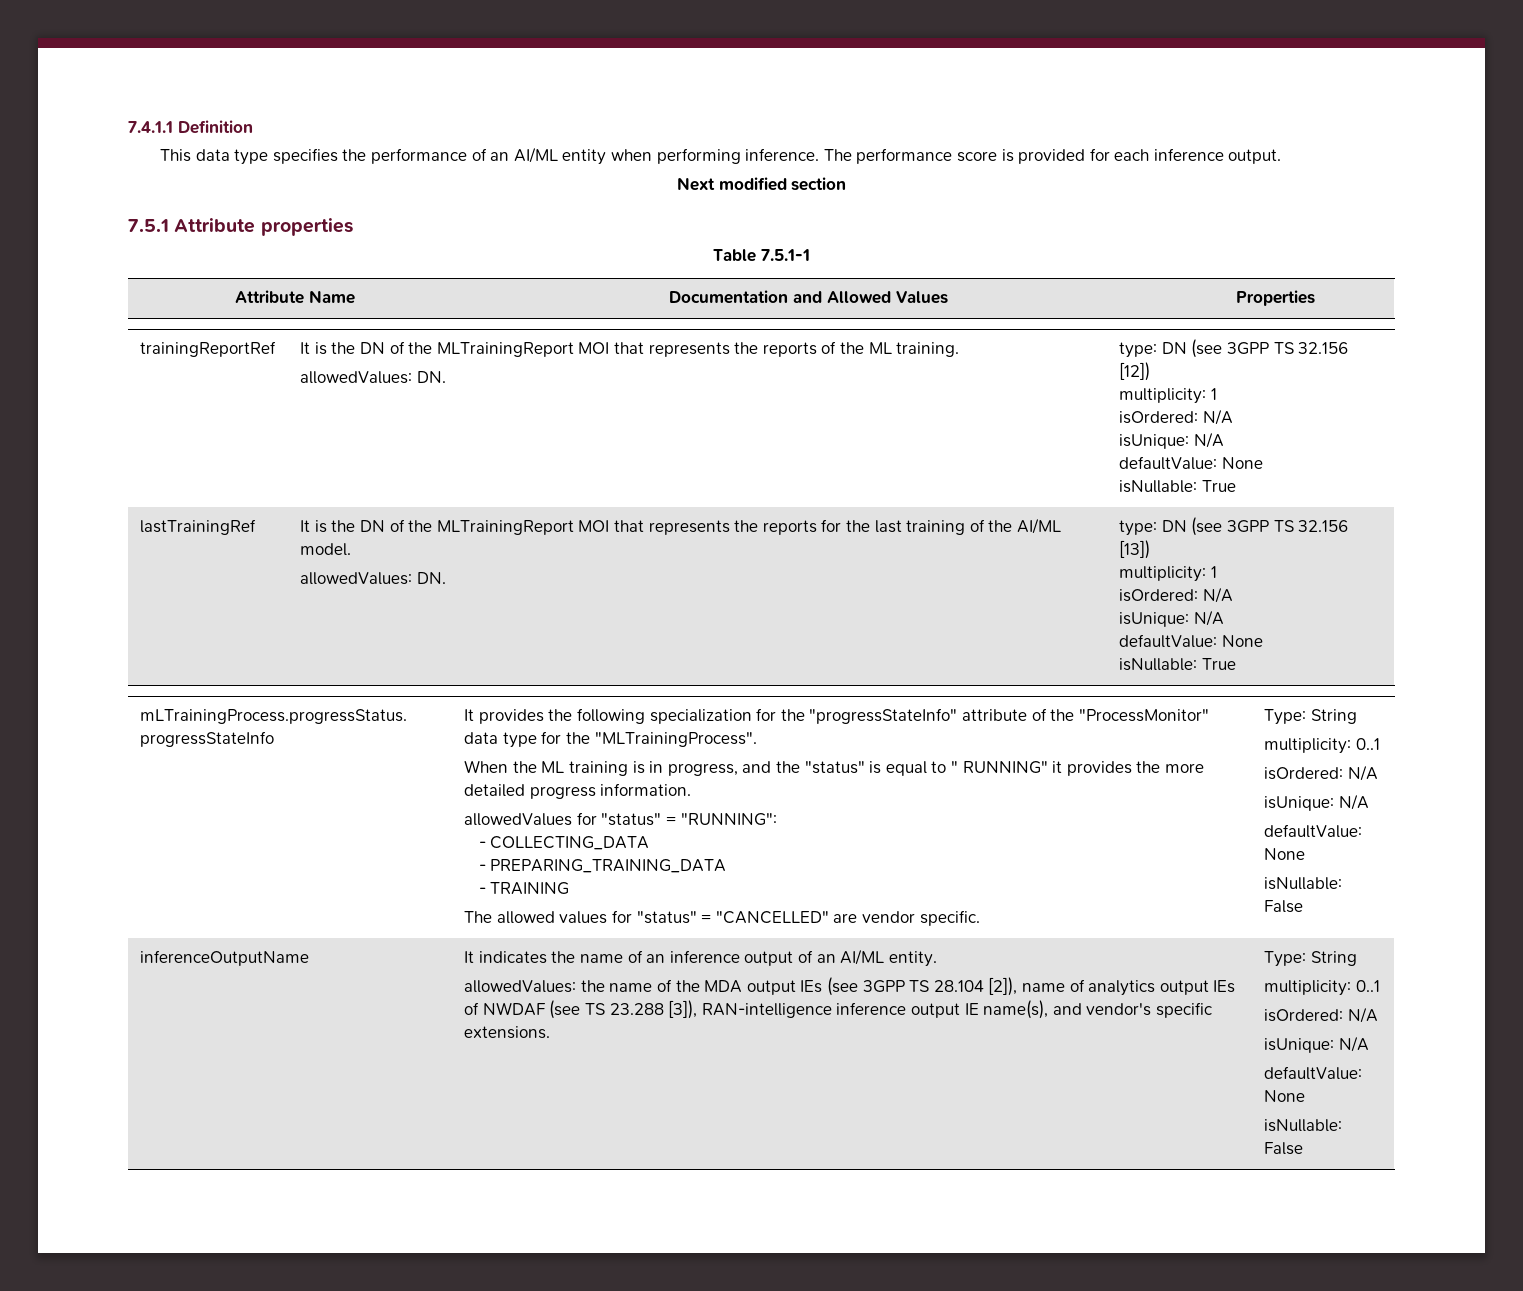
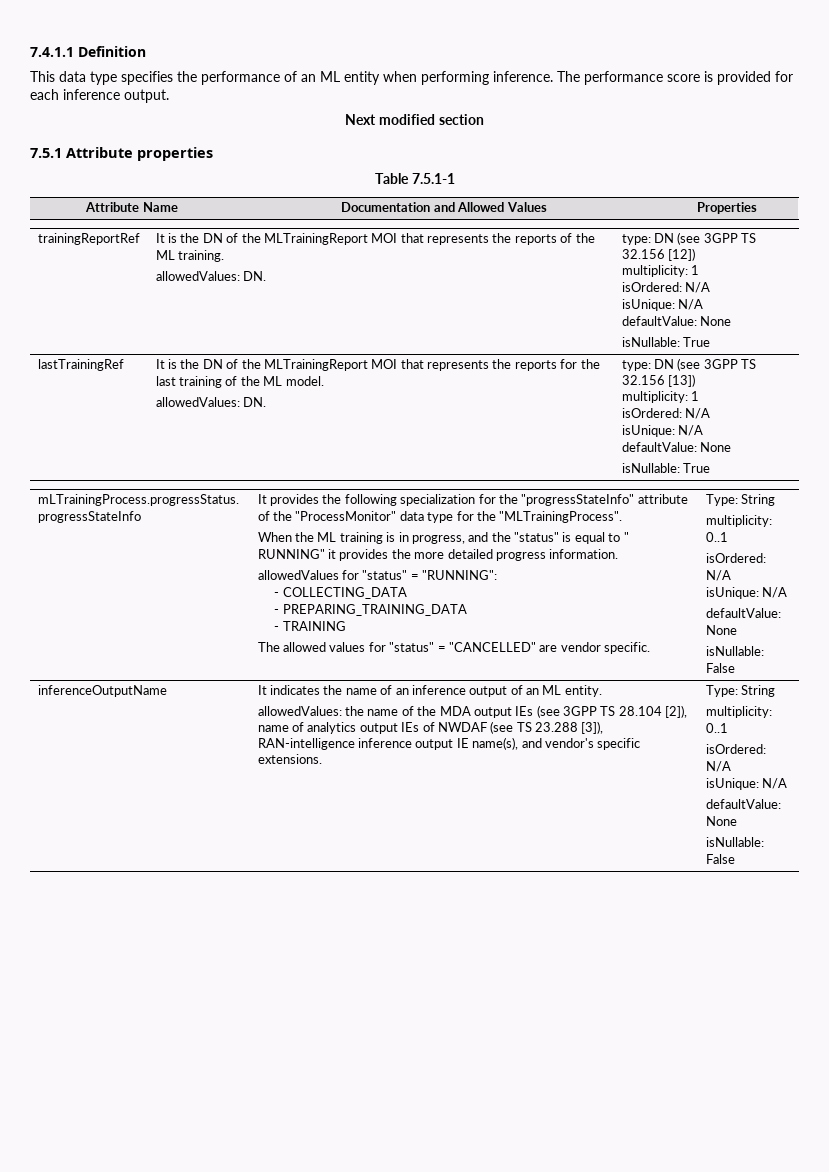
- This data type specifies the performance of an AI/ML entity when performing inference.
+ This data type specifies the performance of an ML entity when performing inference.
- lastTrainingRef | It is the DN of the MLTrainingReport MOI that represents the reports for the last training of the AI/ML model.
+ lastTrainingRef | It is the DN of the MLTrainingReport MOI that represents the reports for the last training of the ML model.
- It indicates the name of an inference output of an AI/ML entity.
+ It indicates the name of an inference output of an ML entity.

